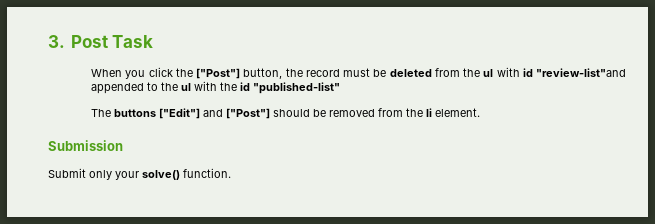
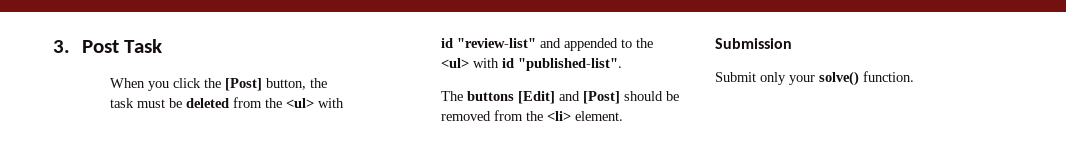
- When you click the ["Post"] button, the record must be deleted from the ul with id "review-list"and appended to the ul with the id "published-list"
+ When you click the [Post] button, the task must be deleted from the <ul> with id "review-list" and appended to the <ul> with id "published-list".
- The buttons ["Edit"] and ["Post"] should be removed from the li element.
+ The buttons [Edit] and [Post] should be removed from the <li> element.

